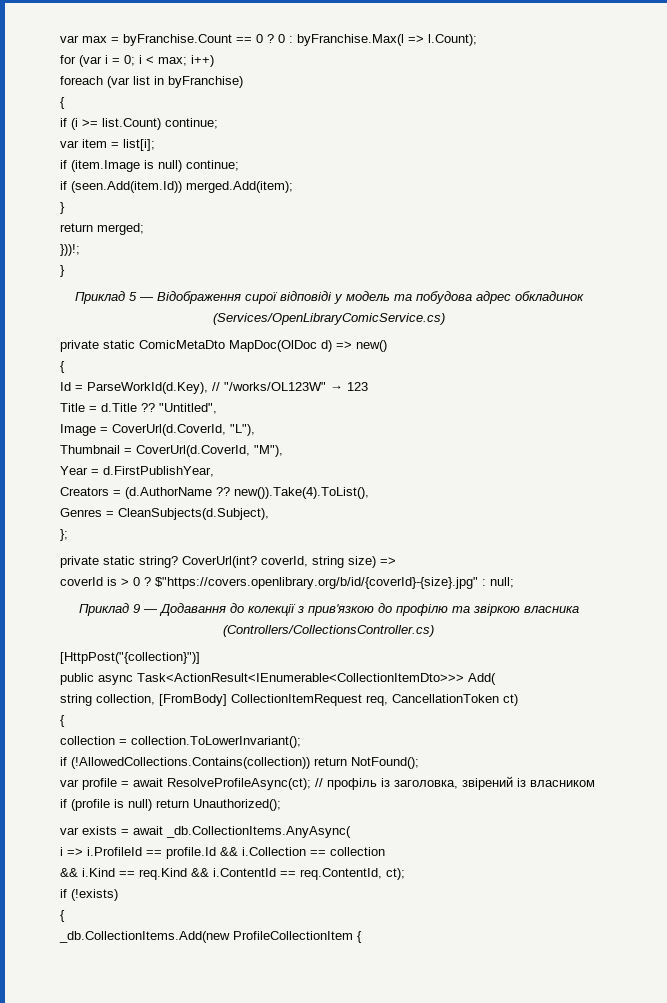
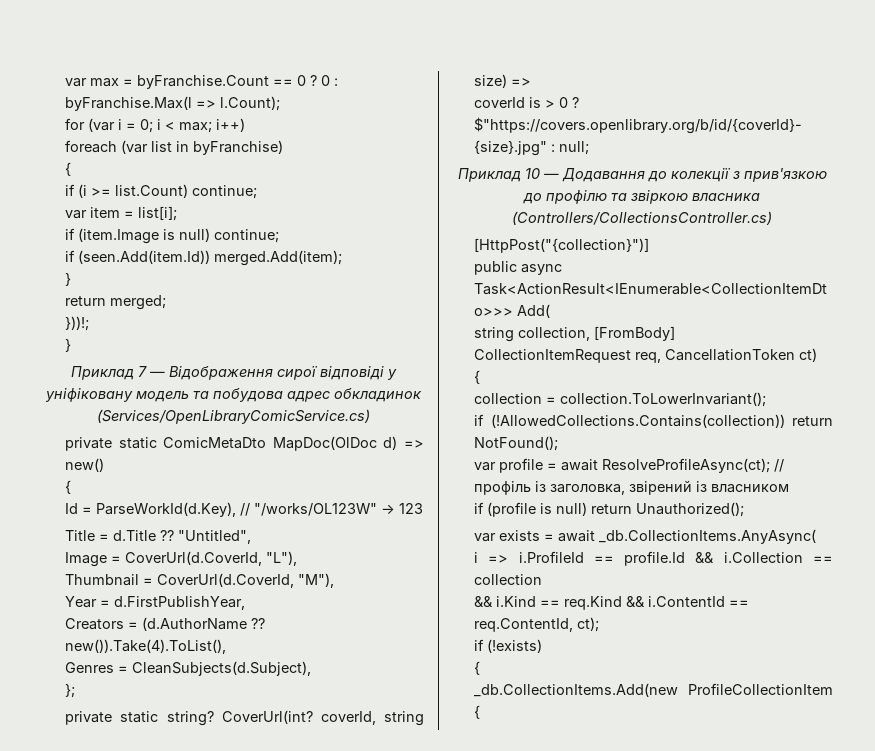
- Приклад 5 — Відображення сирої відповіді у модель та побудова адрес обкладинок (Services/OpenLibraryComicService.cs)
+ Приклад 7 — Відображення сирої відповіді у уніфіковану модель та побудова адрес обкладинок (Services/OpenLibraryComicService.cs)
- Приклад 9 — Додавання до колекції з прив'язкою до профілю та звіркою власника (Controllers/CollectionsController.cs)
+ Приклад 10 — Додавання до колекції з прив'язкою до профілю та звіркою власника (Controllers/CollectionsController.cs)

